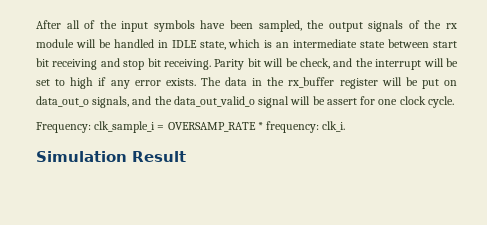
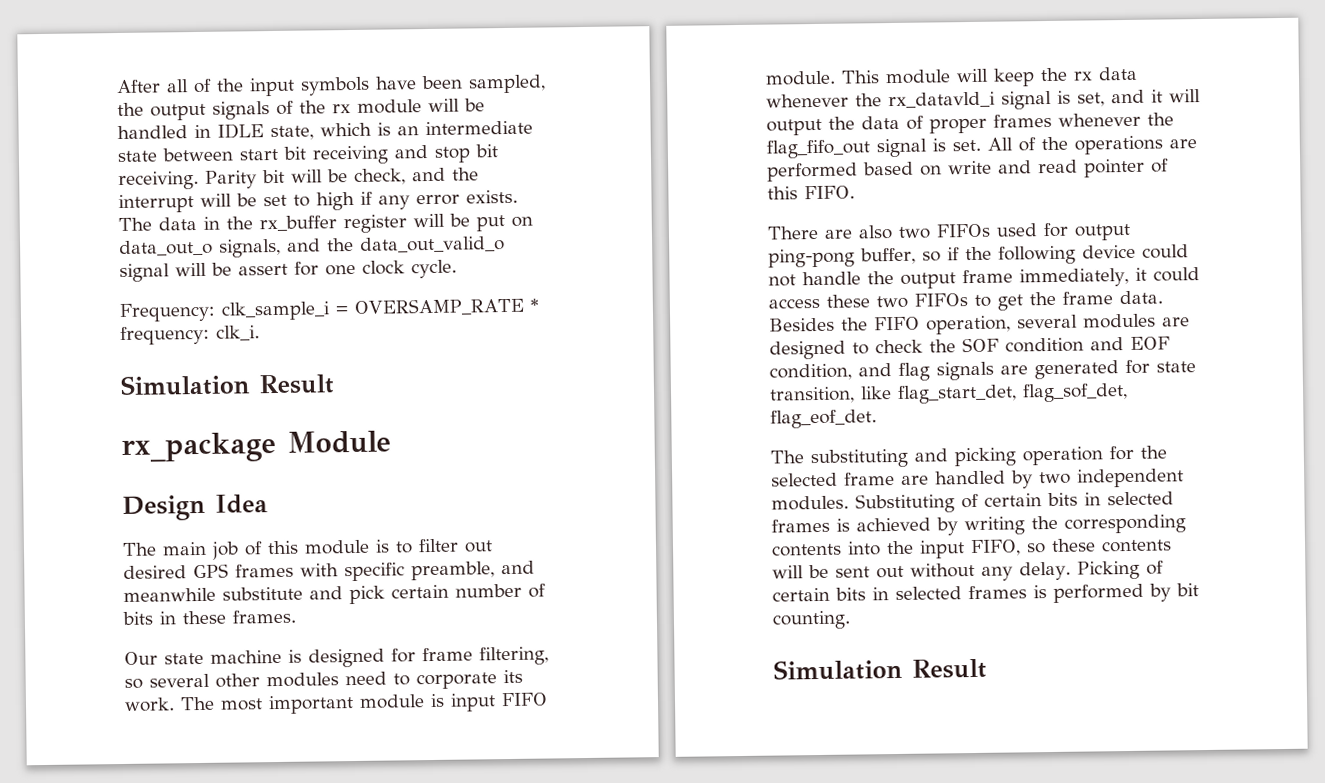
+ rx_package Module
+ Design Idea
+ The main job of this module is to filter out desired GPS frames with specific preamble, and meanwhile substitute and pick certain number of bits in these frames.
+ Our state machine is designed for frame filtering, so several other modules need to corporate its work. The most important module is input FIFO module. This module will keep the rx data whenever the rx_datavld_i signal is set, and it will output the data of proper frames whenever the flag_fifo_out signal is set. All of the operations are performed based on write and read pointer of this FIFO.
+ There are also two FIFOs used for output ping-pong buffer, so if the following device could not handle the output frame immediately, it could access these two FIFOs to get the frame data. Besides the FIFO operation, several modules are designed to check the SOF condition and EOF condition, and flag signals are generated for state transition, like flag_start_det, flag_sof_det, flag_eof_det.
+ The substituting and picking operation for the selected frame are handled by two independent modules. Substituting of certain bits in selected frames is achieved by writing the corresponding contents into the input FIFO, so these contents will be sent out without any delay. Picking of certain bits in selected frames is performed by bit counting.
+ Simulation Result

